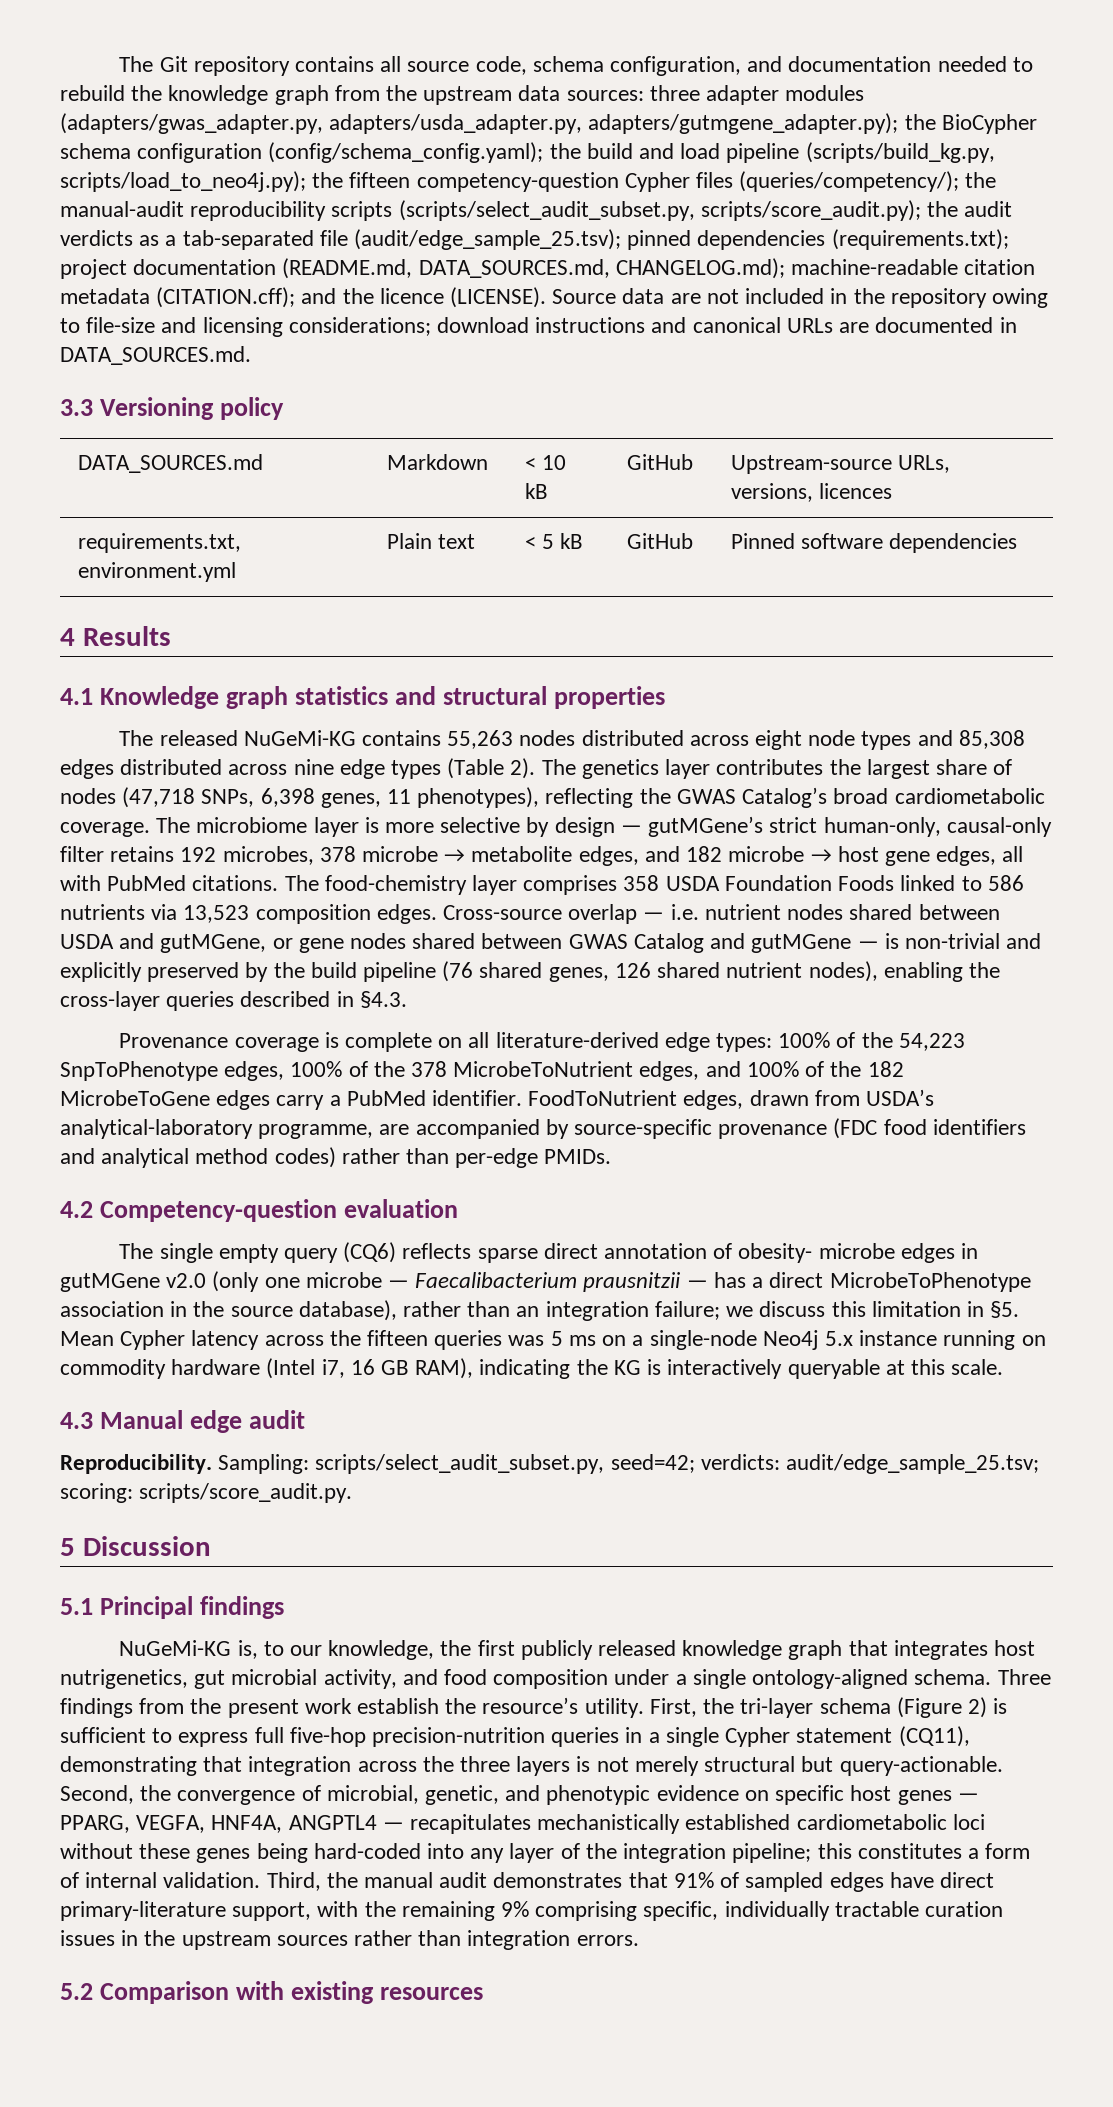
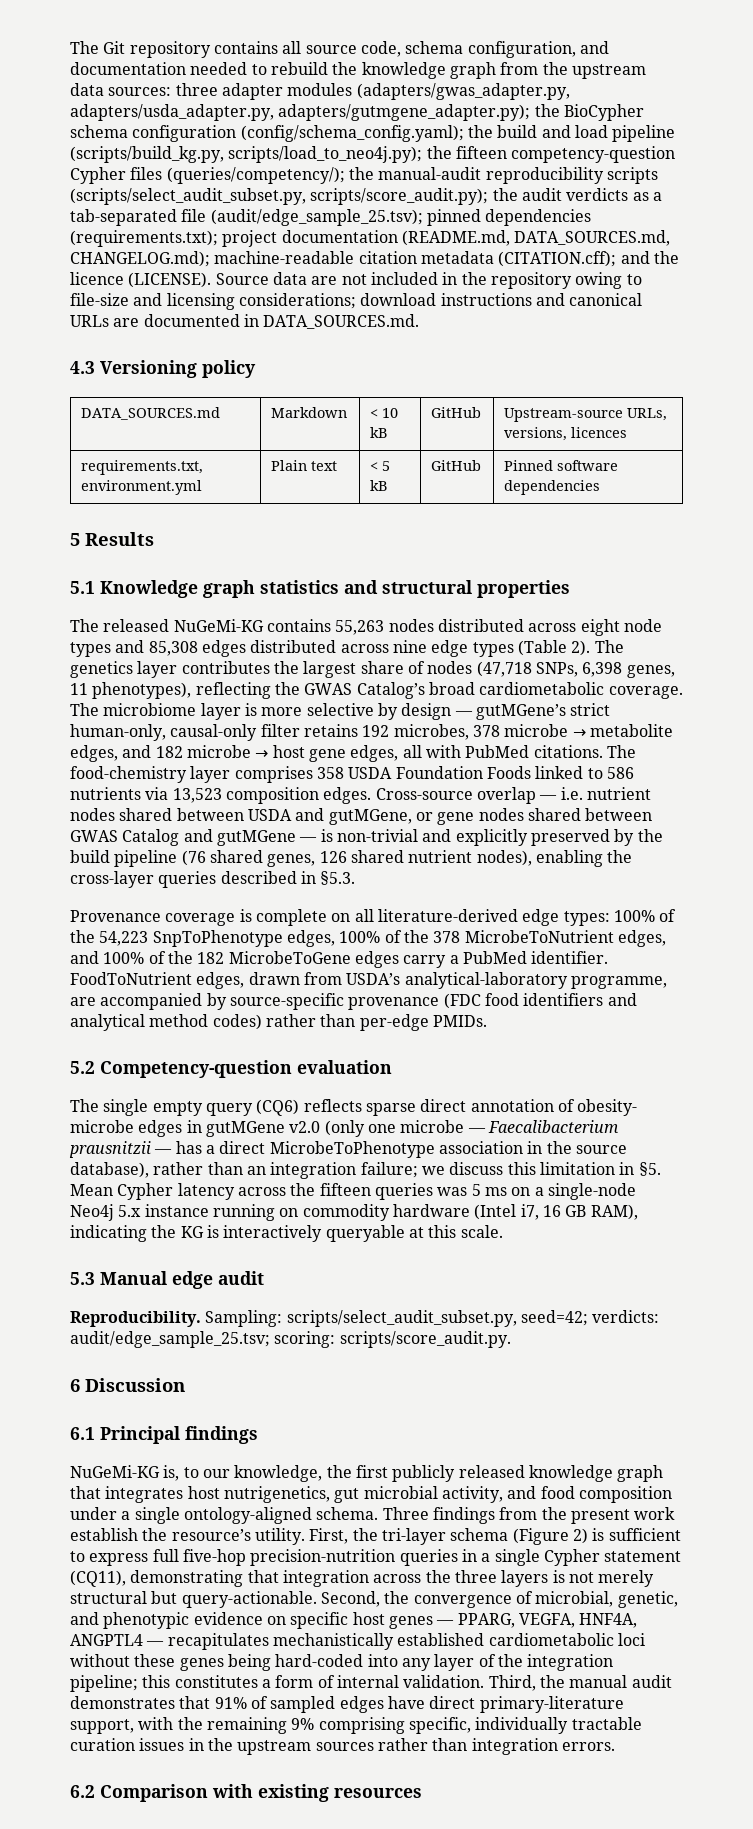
- 3.3 Versioning policy
+ 4.3 Versioning policy
- 4 Results
+ 5 Results
- 4.1 Knowledge graph statistics and structural properties
+ 5.1 Knowledge graph statistics and structural properties
- Cross-source overlap — i.e. nutrient nodes shared between USDA and gutMGene, or gene nodes shared between GWAS Catalog and gutMGene — is non-trivial and explicitly preserved by the build pipeline (76 shared genes, 126 shared nutrient nodes), enabling the cross-layer queries described in §4.3.
+ Cross-source overlap — i.e. nutrient nodes shared between USDA and gutMGene, or gene nodes shared between GWAS Catalog and gutMGene — is non-trivial and explicitly preserved by the build pipeline (76 shared genes, 126 shared nutrient nodes), enabling the cross-layer queries described in §5.3.
- 4.2 Competency-question evaluation
+ 5.2 Competency-question evaluation
- 4.3 Manual edge audit
+ 5.3 Manual edge audit
- 5 Discussion
+ 6 Discussion
- 5.1 Principal findings
+ 6.1 Principal findings
- 5.2 Comparison with existing resources
+ 6.2 Comparison with existing resources

